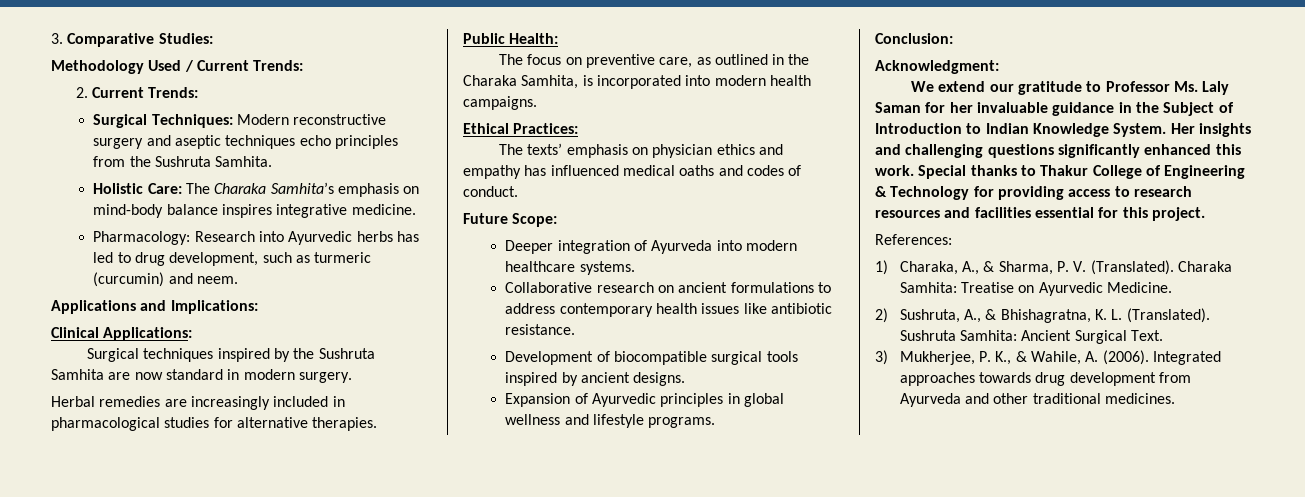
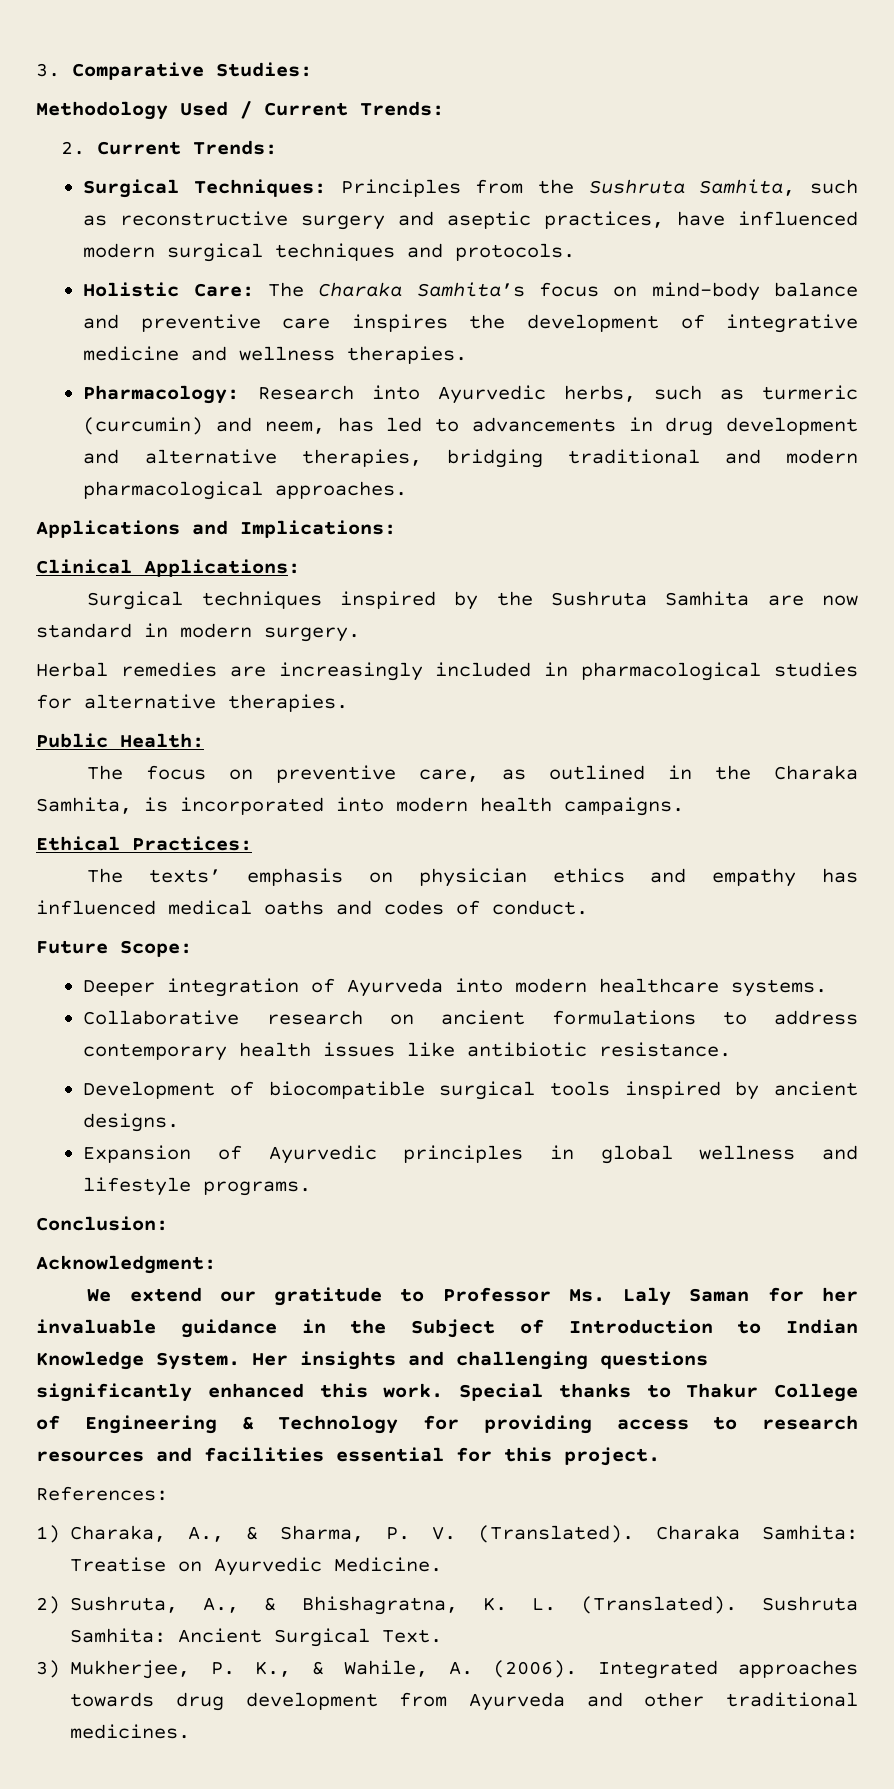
- Surgical Techniques: Modern reconstructive surgery and aseptic techniques echo principles from the Sushruta Samhita.
+ Surgical Techniques: Principles from the Sushruta Samhita, such as reconstructive surgery and aseptic practices, have influenced modern surgical techniques and protocols.
- Holistic Care: The Charaka Samhita’s emphasis on mind-body balance inspires integrative medicine.
- Pharmacology: Research into Ayurvedic herbs has led to drug development, such as turmeric (curcumin) and neem.
+ Holistic Care: The Charaka Samhita’s focus on mind-body balance and preventive care inspires the development of integrative medicine and wellness therapies.
+ Pharmacology: Research into Ayurvedic herbs, such as turmeric (curcumin) and neem, has led to advancements in drug development and alternative therapies, bridging traditional and modern pharmacological approaches.

